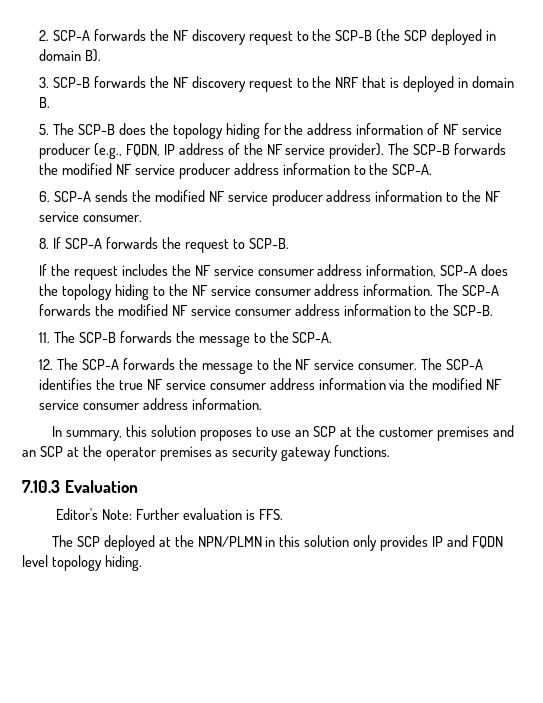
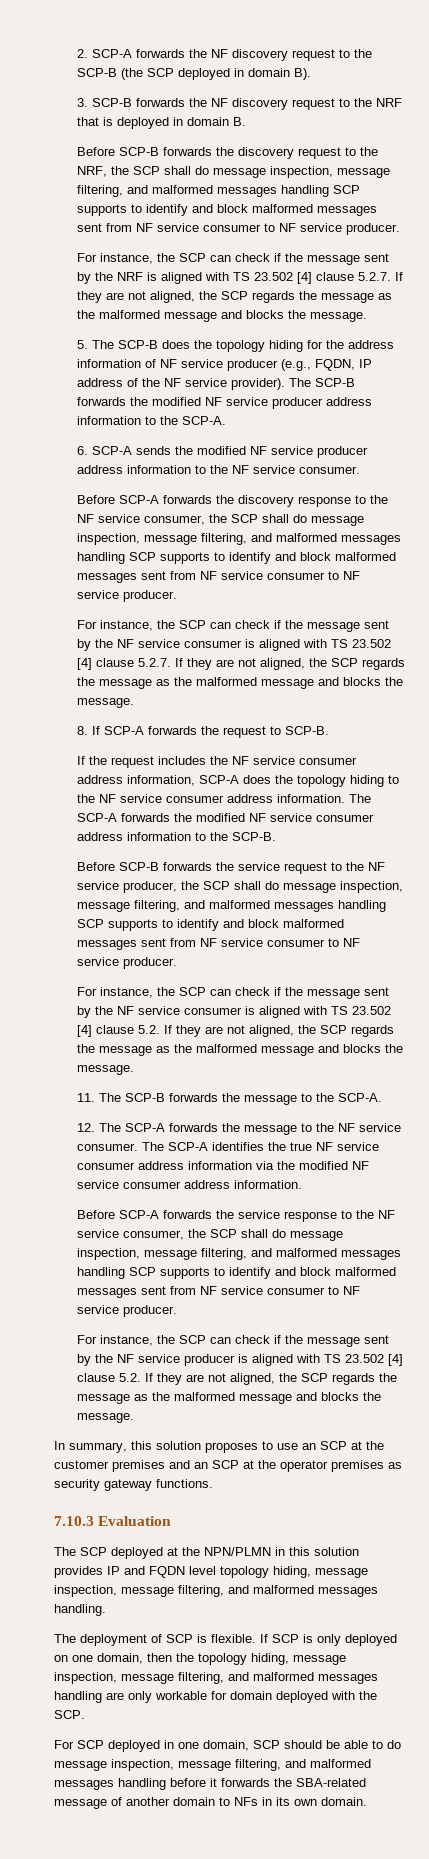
+ Before SCP-B forwards the discovery request to the NRF, the SCP shall do message inspection, message filtering, and malformed messages handling SCP supports to identify and block malformed messages sent from NF service consumer to NF service producer.
+ For instance, the SCP can check if the message sent by the NRF is aligned with TS 23.502 [4] clause 5.2.7. If they are not aligned, the SCP regards the message as the malformed message and blocks the message.
+ Before SCP-A forwards the discovery response to the NF service consumer, the SCP shall do message inspection, message filtering, and malformed messages handling SCP supports to identify and block malformed messages sent from NF service consumer to NF service producer.
+ For instance, the SCP can check if the message sent by the NF service consumer is aligned with TS 23.502 [4] clause 5.2.7. If they are not aligned, the SCP regards the message as the malformed message and blocks the message.
+ Before SCP-B forwards the service request to the NF service producer, the SCP shall do message inspection, message filtering, and malformed messages handling SCP supports to identify and block malformed messages sent from NF service consumer to NF service producer.
+ For instance, the SCP can check if the message sent by the NF service consumer is aligned with TS 23.502 [4] clause 5.2. If they are not aligned, the SCP regards the message as the malformed message and blocks the message.
+ Before SCP-A forwards the service response to the NF service consumer, the SCP shall do message inspection, message filtering, and malformed messages handling SCP supports to identify and block malformed messages sent from NF service consumer to NF service producer.
+ For instance, the SCP can check if the message sent by the NF service producer is aligned with TS 23.502 [4] clause 5.2. If they are not aligned, the SCP regards the message as the malformed message and blocks the message.
- Editor's Note: Further evaluation is FFS.
- The SCP deployed at the NPN/PLMN in this solution only provides IP and FQDN level topology hiding.
+ The SCP deployed at the NPN/PLMN in this solution provides IP and FQDN level topology hiding, message inspection, message filtering, and malformed messages handling.
+ The deployment of SCP is flexible. If SCP is only deployed on one domain, then the topology hiding, message inspection, message filtering, and malformed messages handling are only workable for domain deployed with the SCP.
+ For SCP deployed in one domain, SCP should be able to do message inspection, message filtering, and malformed messages handling before it forwards the SBA-related message of another domain to NFs in its own domain.

